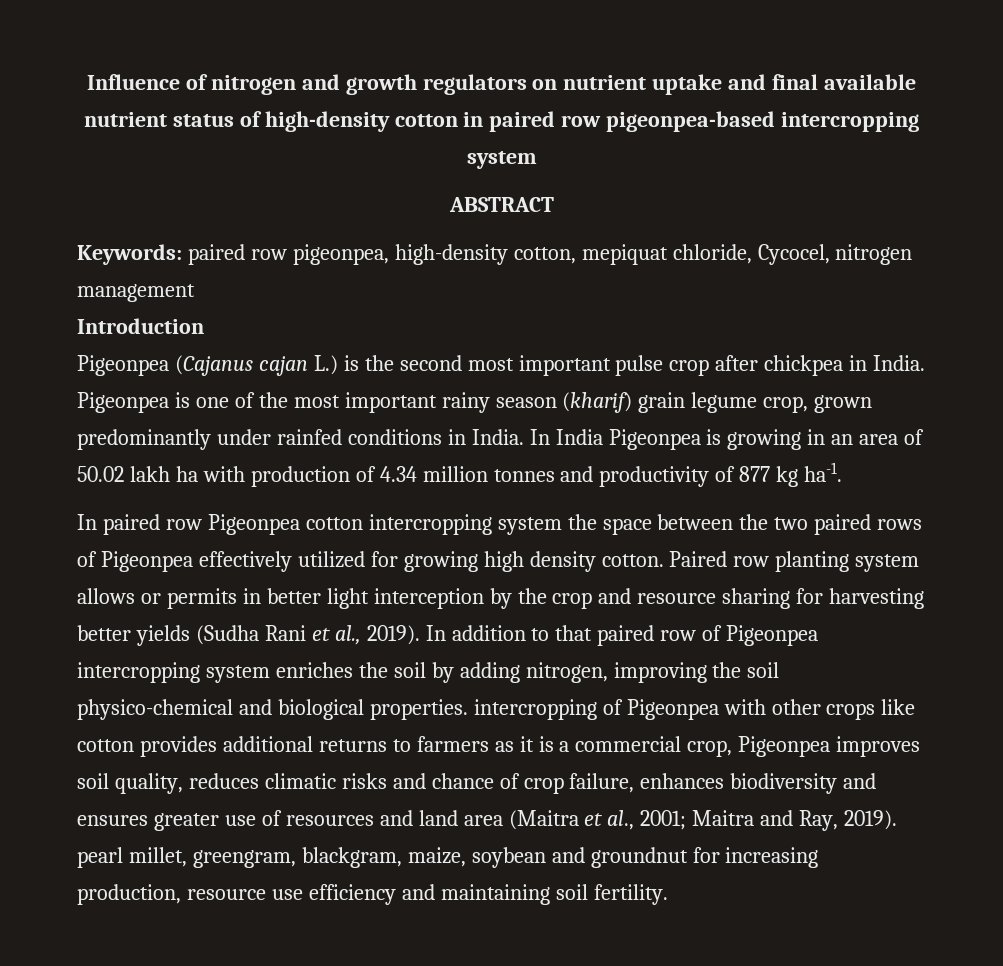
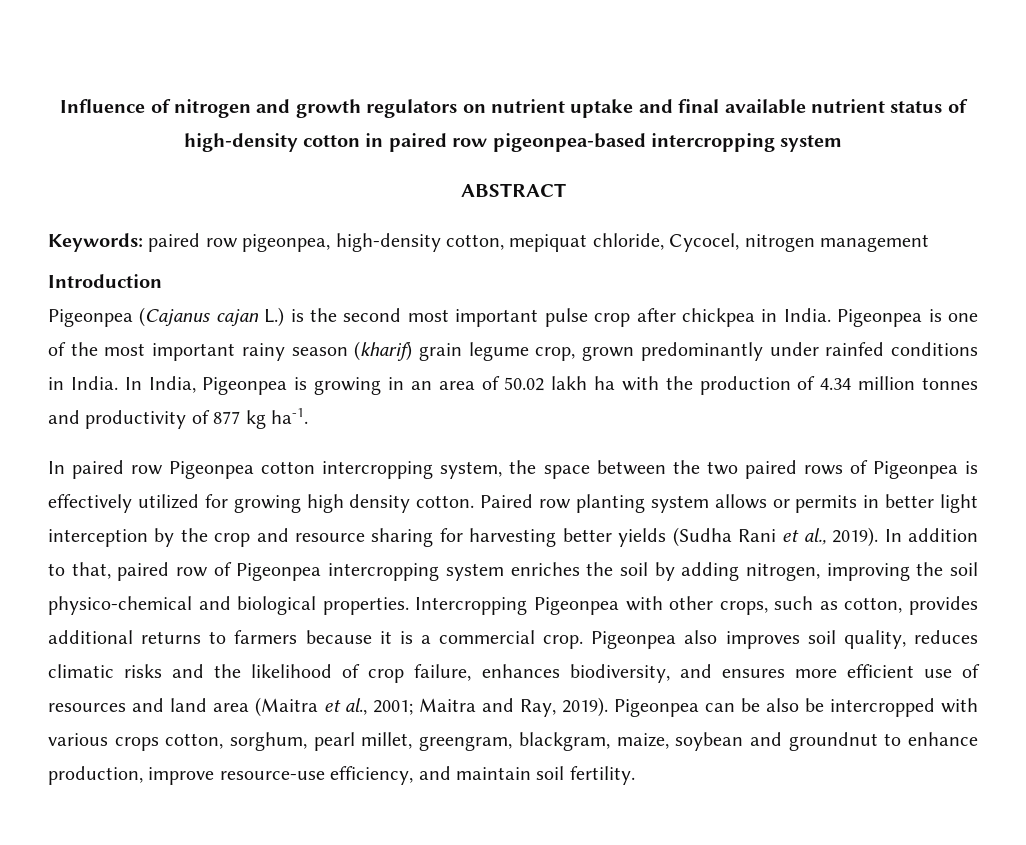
- In India Pigeonpea is growing in an area of 50.02 lakh ha with production of 4.34 million tonnes and productivity of 877 kg ha-1.
+ In India, Pigeonpea is growing in an area of 50.02 lakh ha with the production of 4.34 million tonnes and productivity of 877 kg ha-1.
- In paired row Pigeonpea cotton intercropping system the space between the two paired rows of Pigeonpea effectively utilized for growing high density cotton.
+ In paired row Pigeonpea cotton intercropping system, the space between the two paired rows of Pigeonpea is effectively utilized for growing high density cotton.
- In addition to that paired row of Pigeonpea intercropping system enriches the soil by adding nitrogen, improving the soil physico-chemical and biological properties. intercropping of Pigeonpea with other crops like cotton provides additional returns to farmers as it is a commercial crop, Pigeonpea improves soil quality, reduces climatic risks and chance of crop failure, enhances biodiversity and ensures greater use of resources and land area (Maitra et al., 2001;
+ In addition to that, paired row of Pigeonpea intercropping system enriches the soil by adding nitrogen, improving the soil physico-chemical and biological properties. Intercropping Pigeonpea with other crops, such as cotton, provides additional returns to farmers because it is a commercial crop. Pigeonpea also improves soil quality, reduces climatic risks and the likelihood of crop failure, enhances biodiversity, and ensures more efficient use of resources and land area (Maitra et al., 2001;
- Maitra and Ray, 2019). pearl millet, greengram, blackgram, maize, soybean and groundnut for increasing production, resource use efficiency and maintaining soil fertility.
+ Maitra and Ray, 2019). Pigeonpea can be also be intercropped with various crops cotton, sorghum, pearl millet, greengram, blackgram, maize, soybean and groundnut to enhance production, improve resource-use efficiency, and maintain soil fertility.

